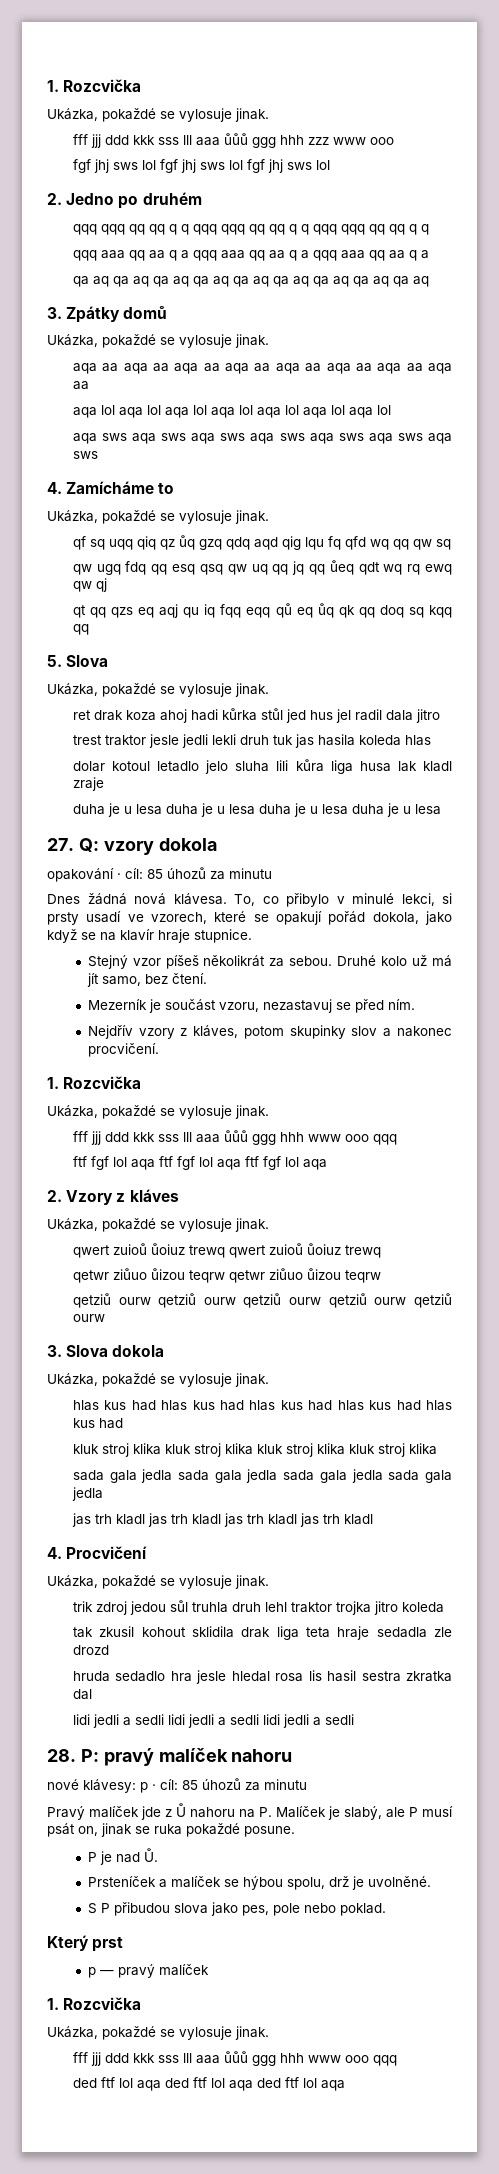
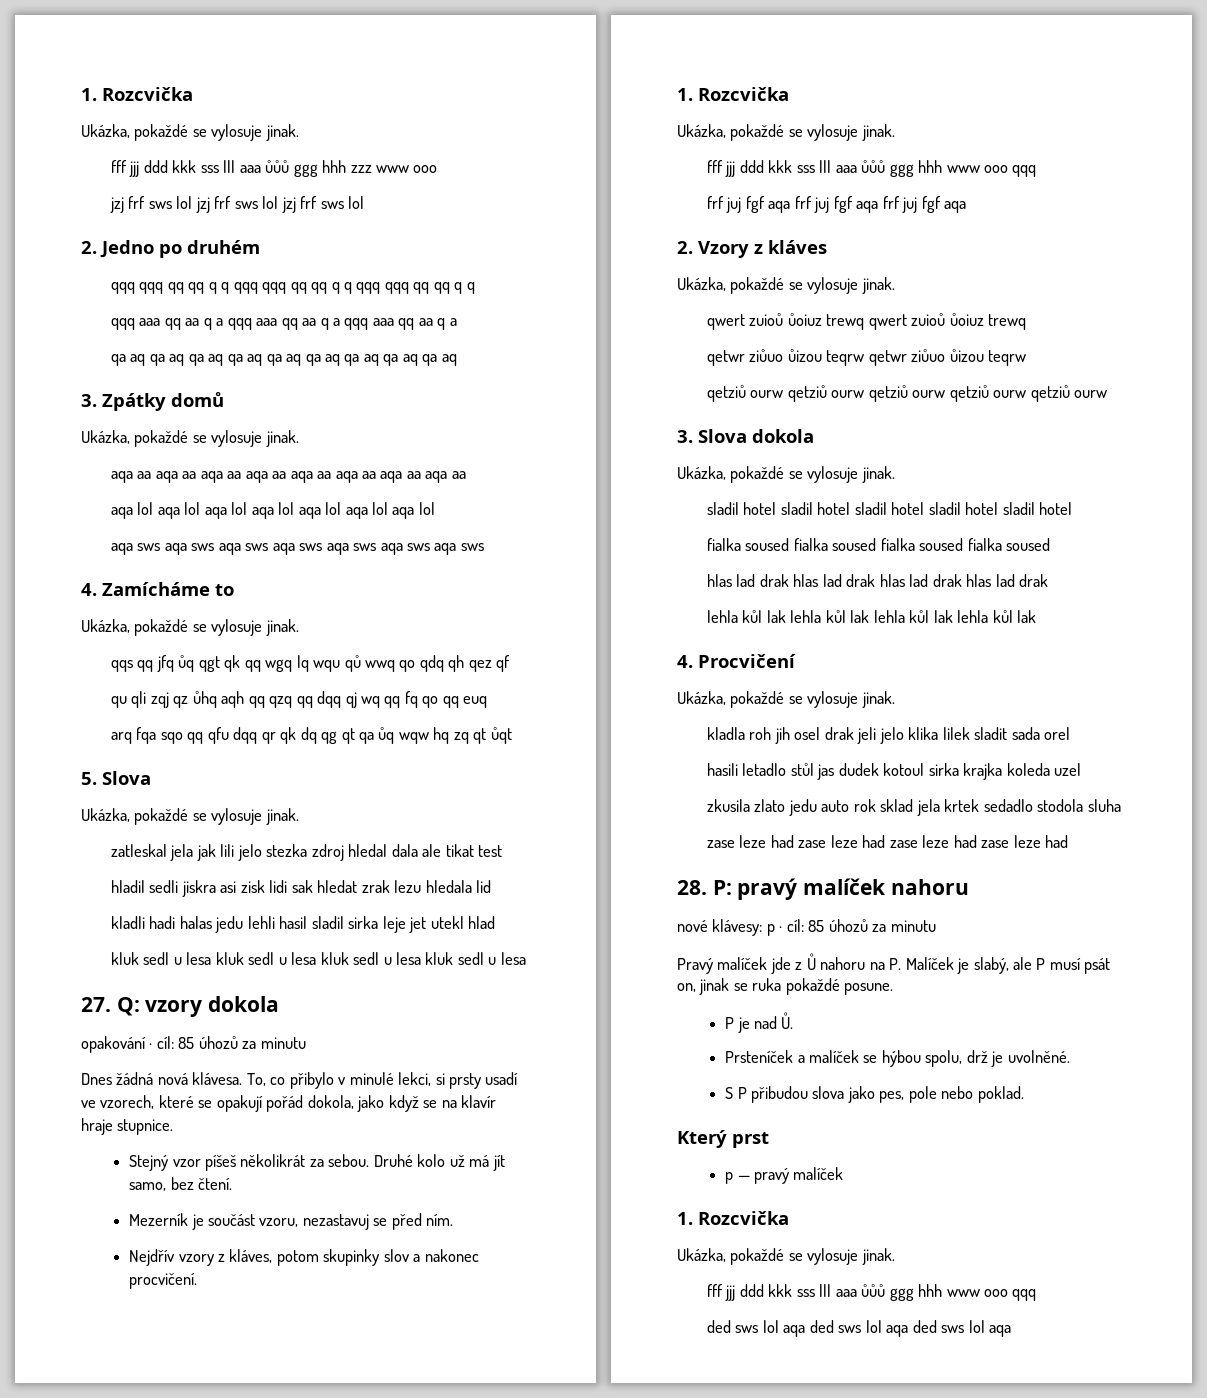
- fgf jhj sws lol fgf jhj sws lol fgf jhj sws lol
+ jzj frf sws lol jzj frf sws lol jzj frf sws lol
- qf sq uqq qiq qz ůq gzq qdq aqd qig lqu fq qfd wq qq qw sq
- qw ugq fdq qq esq qsq qw uq qq jq qq ůeq qdt wq rq ewq qw qj
- qt qq qzs eq aqj qu iq fqq eqq qů eq ůq qk qq doq sq kqq qq
+ qqs qq jfq ůq qgt qk qq wgq lq wqu qů wwq qo qdq qh qez qf
+ qu qli zqj qz ůhq aqh qq qzq qq dqq qj wq qq fq qo qq euq
+ arq fqa sqo qq qfu dqq qr qk dq qg qt qa ůq wqw hq zq qt ůqt
- ret drak koza ahoj hadi kůrka stůl jed hus jel radil dala jitro
- trest traktor jesle jedli lekli druh tuk jas hasila koleda hlas
- dolar kotoul letadlo jelo sluha lili kůra liga husa lak kladl zraje
- duha je u lesa duha je u lesa duha je u lesa duha je u lesa
+ zatleskal jela jak lili jelo stezka zdroj hledal dala ale tikat test
+ hladil sedli jiskra asi zisk lidi sak hledat zrak lezu hledala lid
+ kladli hadi halas jedu lehli hasil sladil sirka leje jet utekl hlad
+ kluk sedl u lesa kluk sedl u lesa kluk sedl u lesa kluk sedl u lesa
- ftf fgf lol aqa ftf fgf lol aqa ftf fgf lol aqa
+ frf juj fgf aqa frf juj fgf aqa frf juj fgf aqa
- hlas kus had hlas kus had hlas kus had hlas kus had hlas kus had
- kluk stroj klika kluk stroj klika kluk stroj klika kluk stroj klika
- sada gala jedla sada gala jedla sada gala jedla sada gala jedla
- jas trh kladl jas trh kladl jas trh kladl jas trh kladl
+ sladil hotel sladil hotel sladil hotel sladil hotel sladil hotel
+ fialka soused fialka soused fialka soused fialka soused
+ hlas lad drak hlas lad drak hlas lad drak hlas lad drak
+ lehla kůl lak lehla kůl lak lehla kůl lak lehla kůl lak
- trik zdroj jedou sůl truhla druh lehl traktor trojka jitro koleda
- tak zkusil kohout sklidila drak liga teta hraje sedadla zle drozd
- hruda sedadlo hra jesle hledal rosa lis hasil sestra zkratka dal
- lidi jedli a sedli lidi jedli a sedli lidi jedli a sedli
+ kladla roh jih osel drak jeli jelo klika lilek sladit sada orel
+ hasili letadlo stůl jas dudek kotoul sirka krajka koleda uzel
+ zkusila zlato jedu auto rok sklad jela krtek sedadlo stodola sluha
+ zase leze had zase leze had zase leze had zase leze had
- ded ftf lol aqa ded ftf lol aqa ded ftf lol aqa
+ ded sws lol aqa ded sws lol aqa ded sws lol aqa

